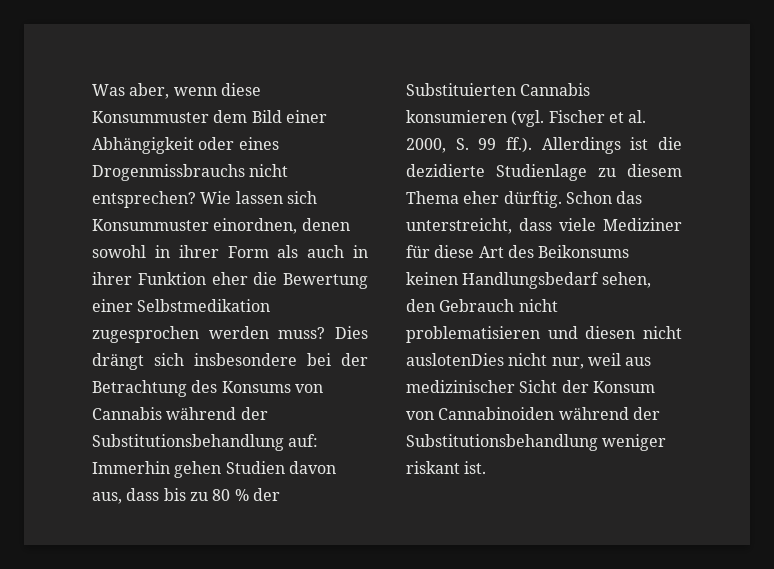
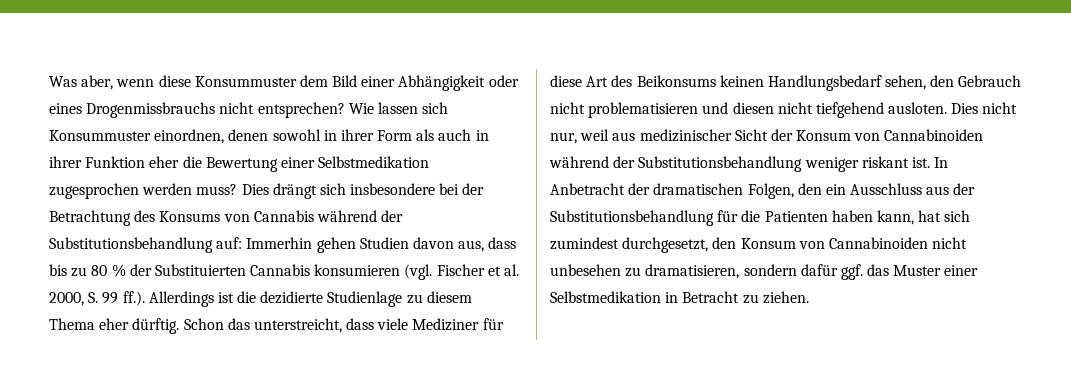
- Schon das unterstreicht, dass viele Mediziner für diese Art des Beikonsums keinen Handlungsbedarf sehen, den Gebrauch nicht problematisieren und diesen nicht auslotenDies nicht nur, weil aus medizinischer Sicht der Konsum von Cannabinoiden während der Substitutionsbehandlung weniger riskant ist.
+ Schon das unterstreicht, dass viele Mediziner für diese Art des Beikonsums keinen Handlungsbedarf sehen, den Gebrauch nicht problematisieren und diesen nicht tiefgehend ausloten. Dies nicht nur, weil aus medizinischer Sicht der Konsum von Cannabinoiden während der Substitutionsbehandlung weniger riskant ist.
+ In Anbetracht der dramatischen Folgen, den ein Ausschluss aus der Substitutionsbehandlung für die Patienten haben kann, hat sich zumindest durchgesetzt, den Konsum von Cannabinoiden nicht unbesehen zu dramatisieren, sondern dafür ggf. das Muster einer Selbstmedikation in Betracht zu ziehen.

